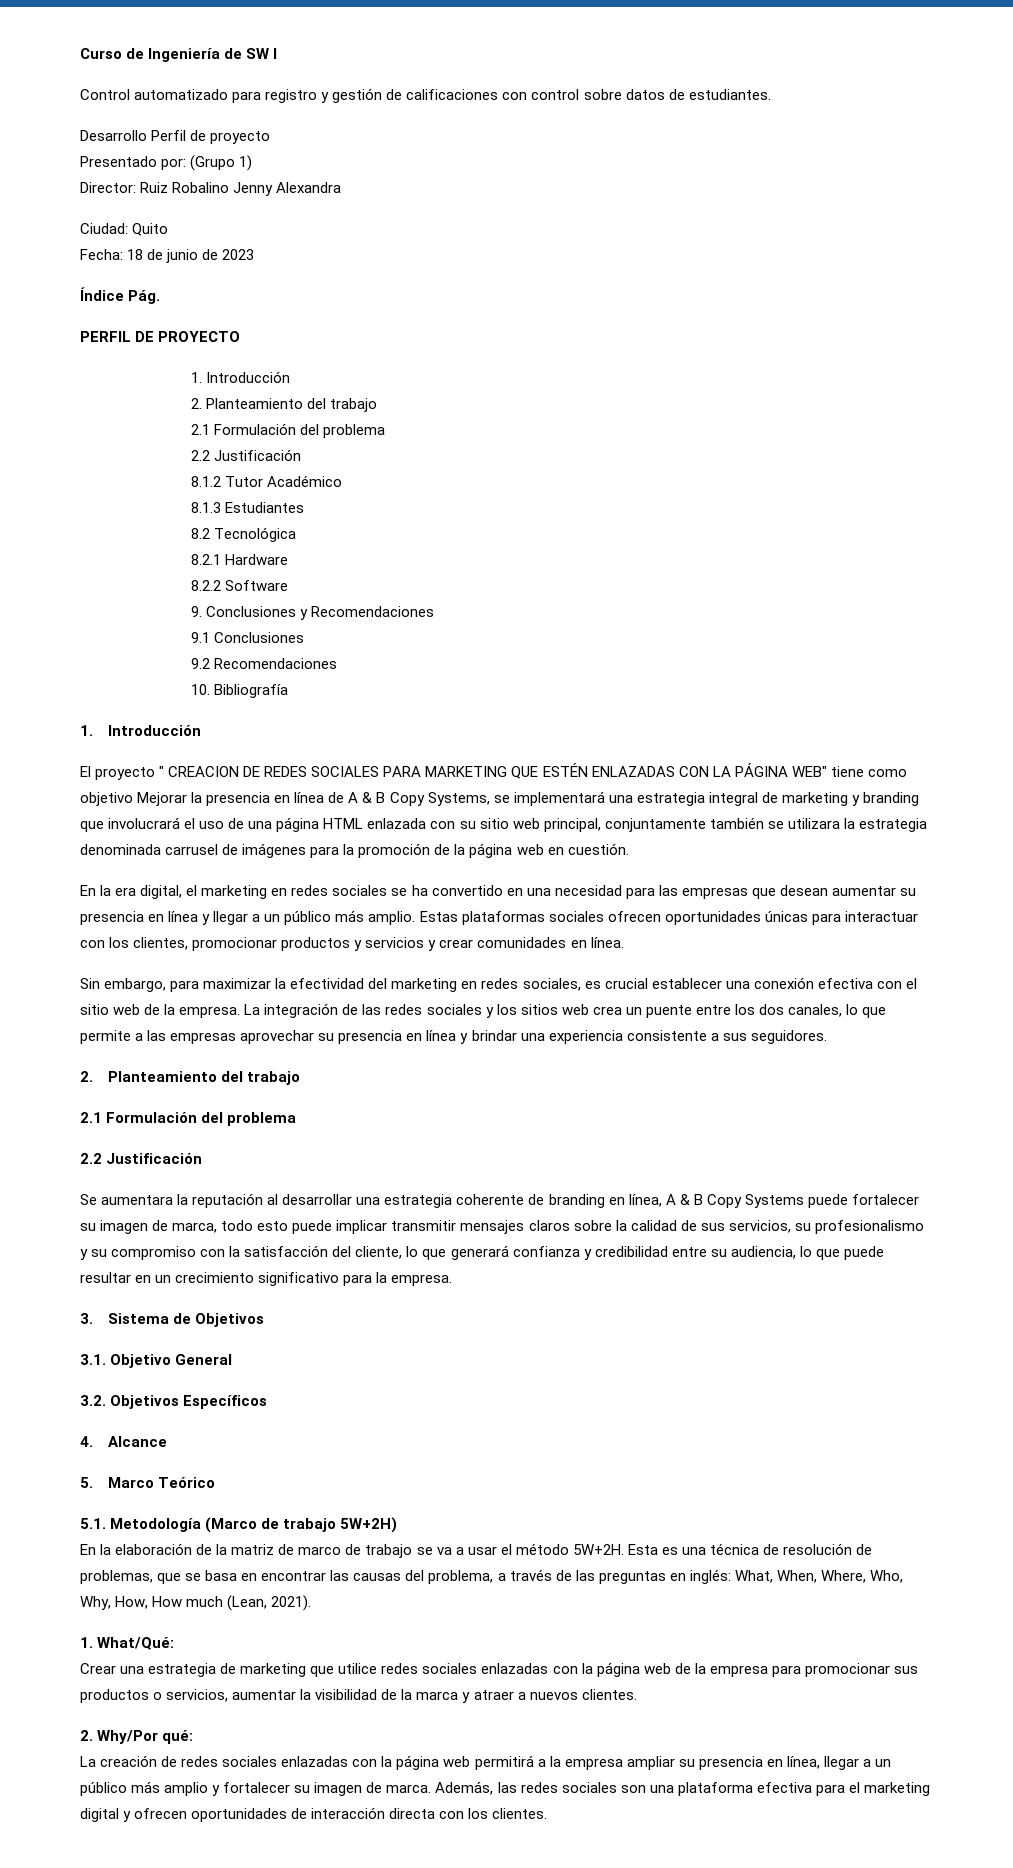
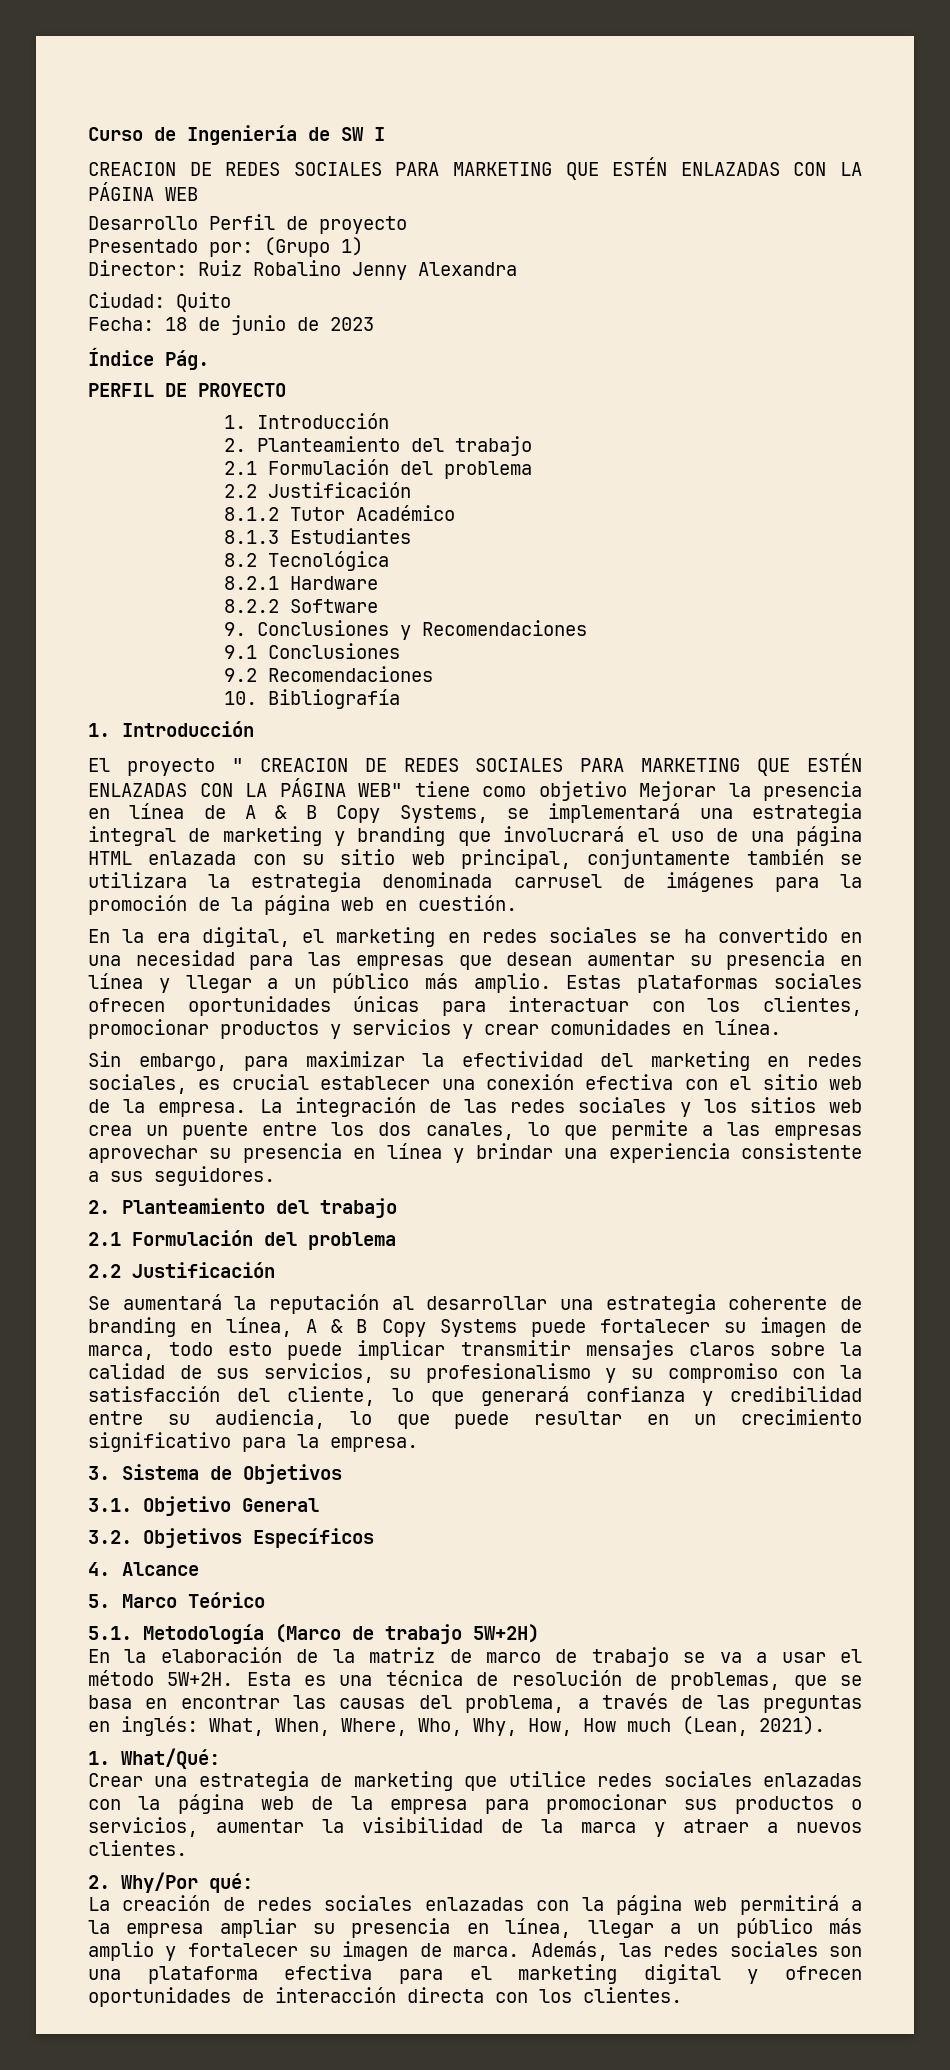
- Control automatizado para registro y gestión de calificaciones con control sobre datos de estudiantes.
+ CREACION DE REDES SOCIALES PARA MARKETING QUE ESTÉN ENLAZADAS CON LA PÁGINA WEB
- Se aumentara la reputación al desarrollar una estrategia coherente de branding en línea, A & B Copy Systems puede fortalecer su imagen de marca, todo esto puede implicar transmitir mensajes claros sobre la calidad de sus servicios, su profesionalismo y su compromiso con la satisfacción del cliente, lo que generará confianza y credibilidad entre su audiencia, lo que puede resultar en un crecimiento significativo para la empresa.
+ Se aumentará la reputación al desarrollar una estrategia coherente de branding en línea, A & B Copy Systems puede fortalecer su imagen de marca, todo esto puede implicar transmitir mensajes claros sobre la calidad de sus servicios, su profesionalismo y su compromiso con la satisfacción del cliente, lo que generará confianza y credibilidad entre su audiencia, lo que puede resultar en un crecimiento significativo para la empresa.

